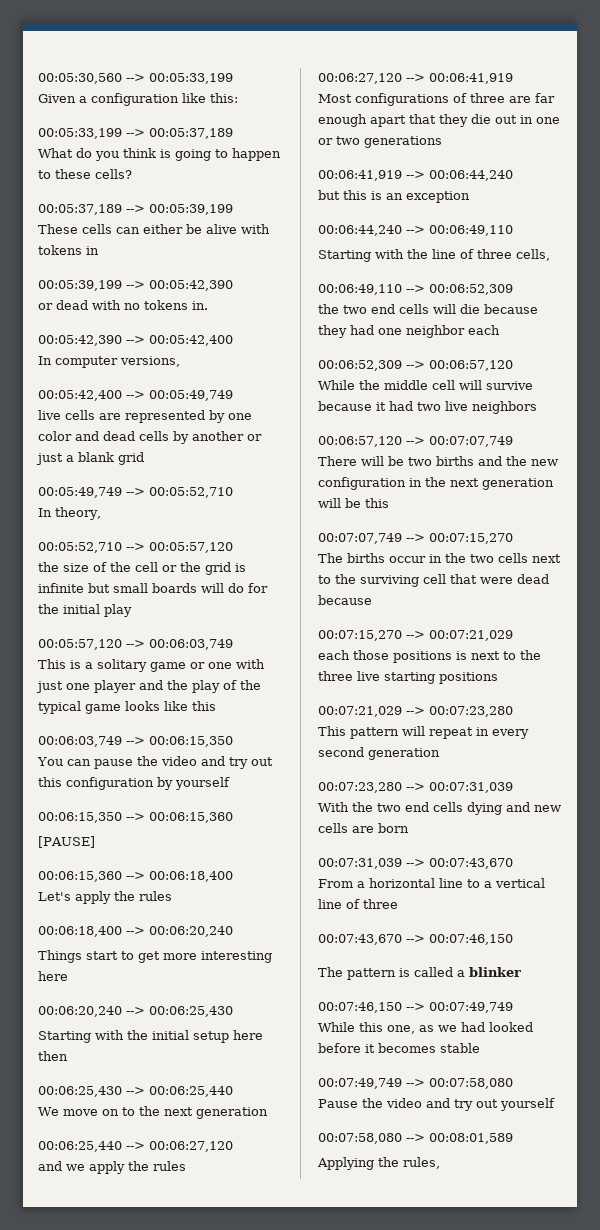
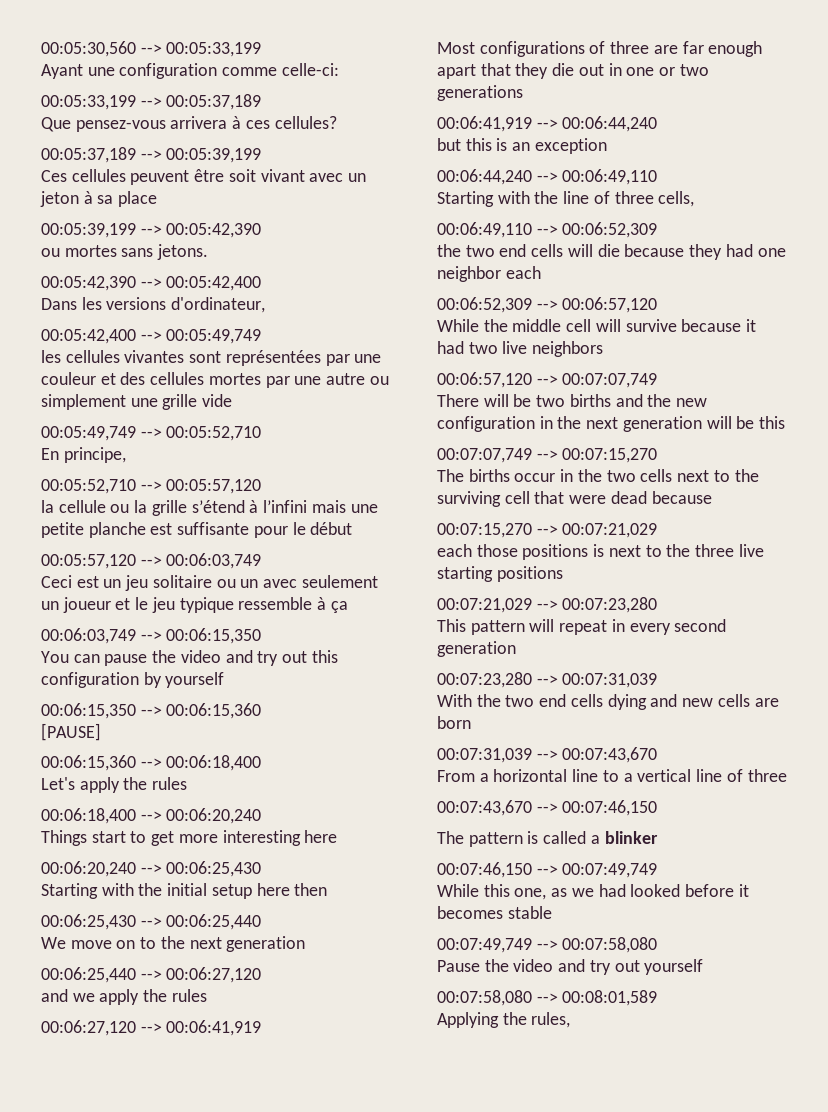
- Given a configuration like this:
+ Ayant une configuration comme celle-ci:
  00:05:33,199 --> 00:05:37,189
- What do you think is going to happen to these cells?
+ Que pensez-vous arrivera à ces cellules?
  00:05:37,189 --> 00:05:39,199
- These cells can either be alive with tokens in
+ Ces cellules peuvent être soit vivant avec un jeton à sa place
  00:05:39,199 --> 00:05:42,390
- or dead with no tokens in.
+ ou mortes sans jetons.
- In computer versions,
+ Dans les versions d'ordinateur,
- live cells are represented by one color and dead cells by another or just a blank grid
+ les cellules vivantes sont représentées par une couleur et des cellules mortes par une autre ou simplement une grille vide
- In theory,
+ En principe,
- the size of the cell or the grid is infinite but small boards will do for the initial play
+ la cellule ou la grille s’étend à l’infini mais une petite planche est suffisante pour le début
  00:05:57,120 --> 00:06:03,749
- This is a solitary game or one with just one player and the play of the typical game looks like this
+ Ceci est un jeu solitaire ou un avec seulement un joueur et le jeu typique ressemble à ça

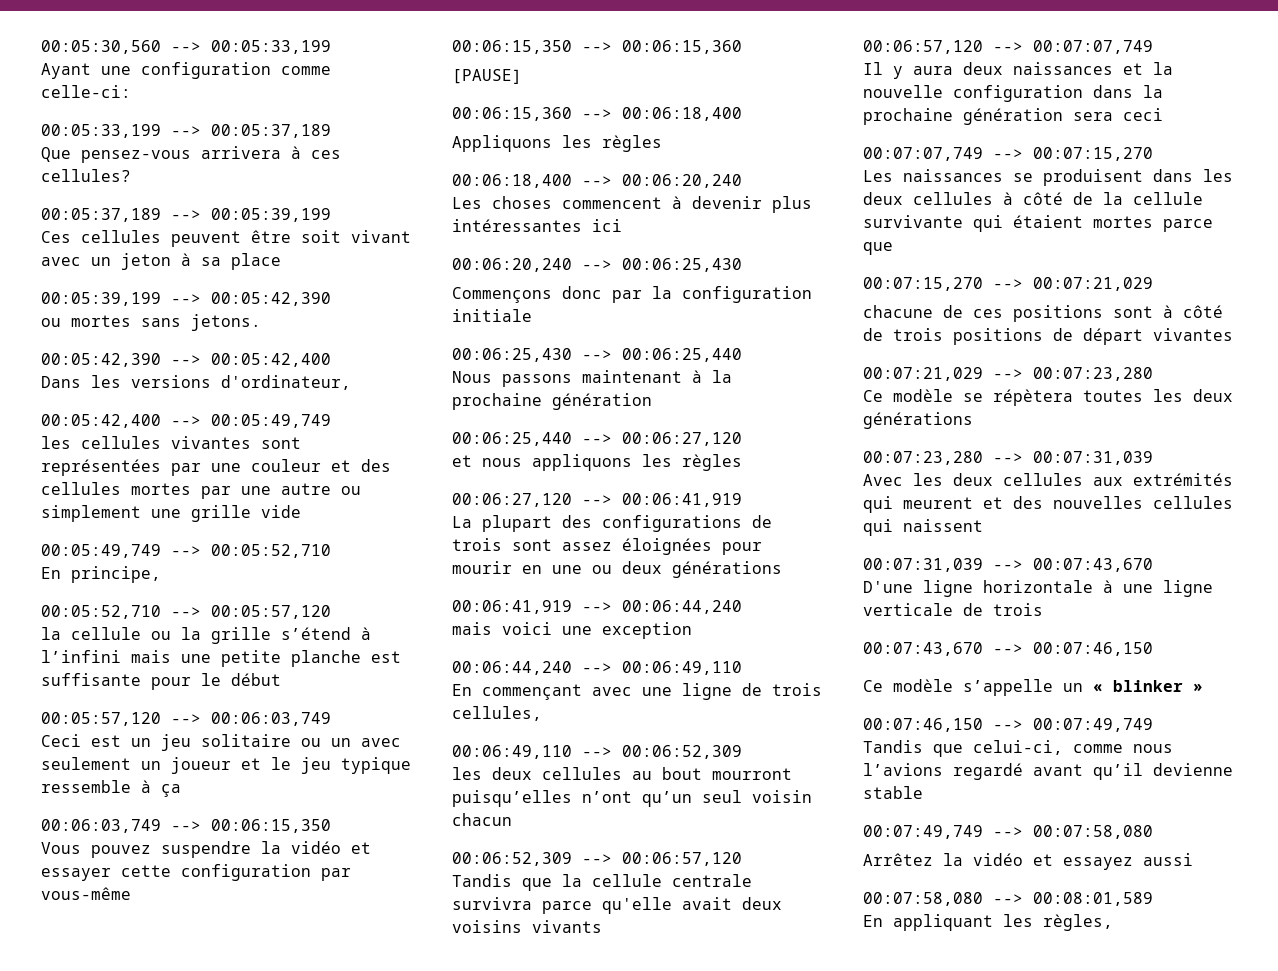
- You can pause the video and try out this configuration by yourself
+ Vous pouvez suspendre la vidéo et essayer cette configuration par vous-même
- Let's apply the rules
+ Appliquons les règles
- Things start to get more interesting here
+ Les choses commencent à devenir plus intéressantes ici
  00:06:20,240 --> 00:06:25,430
- Starting with the initial setup here then
+ Commençons donc par la configuration initiale
  00:06:25,430 --> 00:06:25,440
- We move on to the next generation
+ Nous passons maintenant à la prochaine génération
  00:06:25,440 --> 00:06:27,120
- and we apply the rules
+ et nous appliquons les règles
  00:06:27,120 --> 00:06:41,919
- Most configurations of three are far enough apart that they die out in one or two generations
+ La plupart des configurations de trois sont assez éloignées pour mourir en une ou deux générations
- but this is an exception
+ mais voici une exception
- Starting with the line of three cells,
+ En commençant avec une ligne de trois cellules,
  00:06:49,110 --> 00:06:52,309
- the two end cells will die because they had one neighbor each
+ les deux cellules au bout mourront puisqu’elles n’ont qu’un seul voisin chacun
  00:06:52,309 --> 00:06:57,120
- While the middle cell will survive because it had two live neighbors
+ Tandis que la cellule centrale survivra parce qu'elle avait deux voisins vivants
  00:06:57,120 --> 00:07:07,749
- There will be two births and the new configuration in the next generation will be this
+ Il y aura deux naissances et la nouvelle configuration dans la prochaine génération sera ceci
  00:07:07,749 --> 00:07:15,270
- The births occur in the two cells next to the surviving cell that were dead because
+ Les naissances se produisent dans les deux cellules à côté de la cellule survivante qui étaient mortes parce que
  00:07:15,270 --> 00:07:21,029
- each those positions is next to the three live starting positions
+ chacune de ces positions sont à côté de trois positions de départ vivantes
  00:07:21,029 --> 00:07:23,280
- This pattern will repeat in every second generation
+ Ce modèle se répètera toutes les deux générations
  00:07:23,280 --> 00:07:31,039
- With the two end cells dying and new cells are born
+ Avec les deux cellules aux extrémités qui meurent et des nouvelles cellules qui naissent
  00:07:31,039 --> 00:07:43,670
- From a horizontal line to a vertical line of three
+ D'une ligne horizontale à une ligne verticale de trois
  00:07:43,670 --> 00:07:46,150
- The pattern is called a blinker
+ Ce modèle s’appelle un « blinker »
- While this one, as we had looked before it becomes stable
+ Tandis que celui-ci, comme nous l’avions regardé avant qu’il devienne stable
  00:07:49,749 --> 00:07:58,080
- Pause the video and try out yourself
+ Arrêtez la vidéo et essayez aussi
- Applying the rules,
+ En appliquant les règles,

